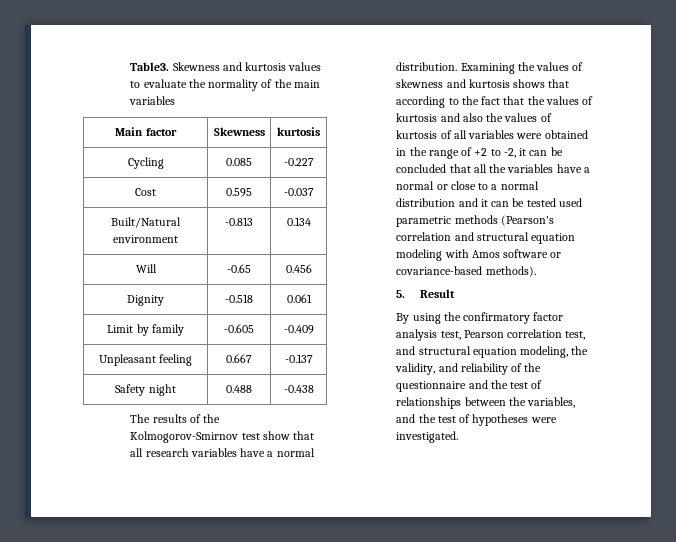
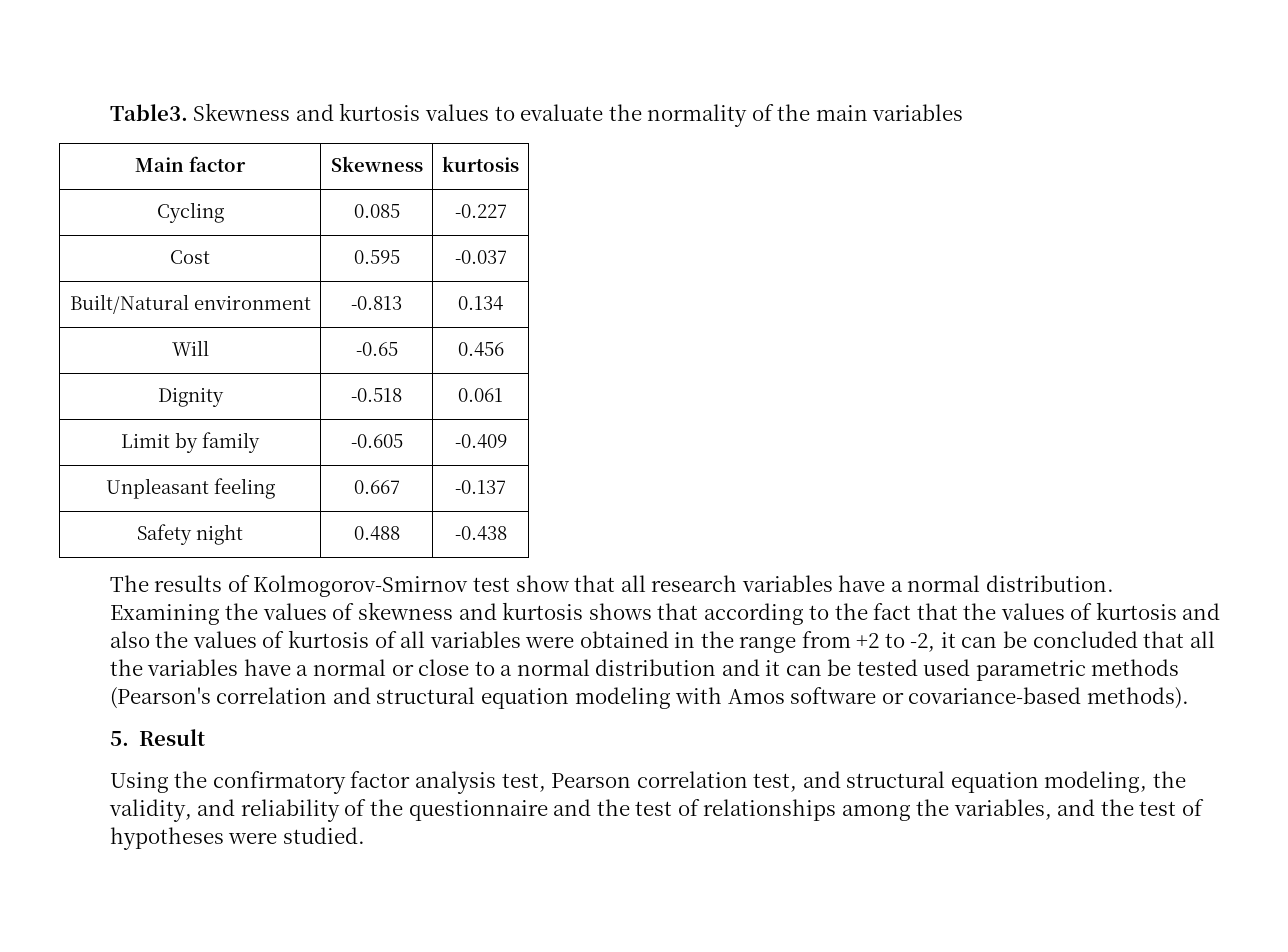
- The results of the Kolmogorov-Smirnov test show that all research variables have a normal distribution.
+ The results of Kolmogorov-Smirnov test show that all research variables have a normal distribution.
- Examining the values of skewness and kurtosis shows that according to the fact that the values of kurtosis and also the values of kurtosis of all variables were obtained in the range of +2 to -2, it can be concluded that all the variables have a normal or close to a normal distribution and it can be tested used parametric methods (Pearson's correlation and structural equation modeling with Amos software or covariance-based methods).
+ Examining the values of skewness and kurtosis shows that according to the fact that the values of kurtosis and also the values of kurtosis of all variables were obtained in the range from +2 to -2, it can be concluded that all the variables have a normal or close to a normal distribution and it can be tested used parametric methods (Pearson's correlation and structural equation modeling with Amos software or covariance-based methods).
- By using the confirmatory factor analysis test, Pearson correlation test, and structural equation modeling, the validity, and reliability of the questionnaire and the test of relationships between the variables, and the test of hypotheses were investigated.
+ Using the confirmatory factor analysis test, Pearson correlation test, and structural equation modeling, the validity, and reliability of the questionnaire and the test of relationships among the variables, and the test of hypotheses were studied.

